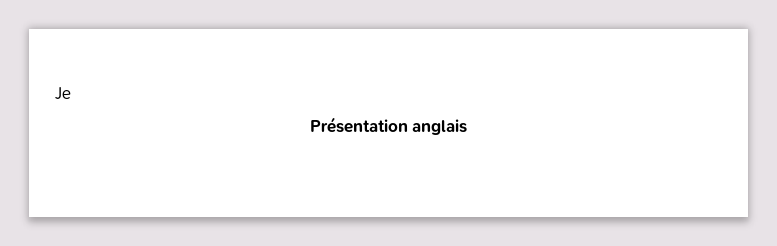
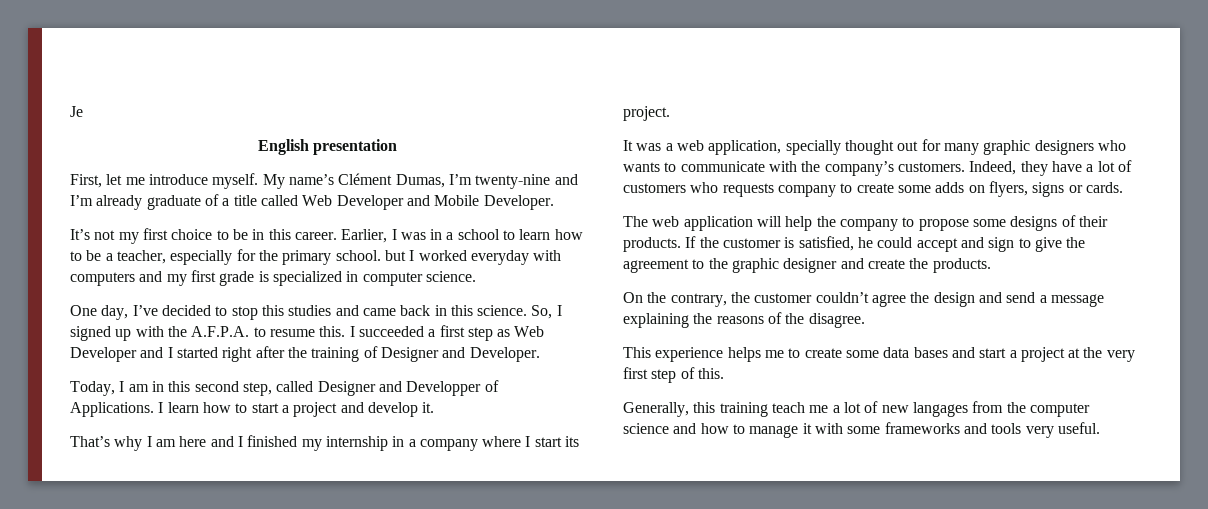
- Présentation anglais
+ English presentation
+ First, let me introduce myself. My name’s Clément Dumas, I’m twenty-nine and I’m already graduate of a title called Web Developer and Mobile Developer.
+ It’s not my first choice to be in this career. Earlier, I was in a school to learn how to be a teacher, especially for the primary school. but I worked everyday with computers and my first grade is specialized in computer science.
+ One day, I’ve decided to stop this studies and came back in this science. So, I signed up with the A.F.P.A. to resume this. I succeeded a first step as Web Developer and I started right after the training of Designer and Developer.
+ Today, I am in this second step, called Designer and Developper of Applications. I learn how to start a project and develop it.
+ That’s why I am here and I finished my internship in a company where I start its project.
+ It was a web application, specially thought out for many graphic designers who wants to communicate with the company’s customers. Indeed, they have a lot of customers who requests company to create some adds on flyers, signs or cards.
+ The web application will help the company to propose some designs of their products. If the customer is satisfied, he could accept and sign to give the agreement to the graphic designer and create the products.
+ On the contrary, the customer couldn’t agree the design and send a message explaining the reasons of the disagree.
+ This experience helps me to create some data bases and start a project at the very first step of this.
+ Generally, this training teach me a lot of new langages from the computer science and how to manage it with some frameworks and tools very useful.

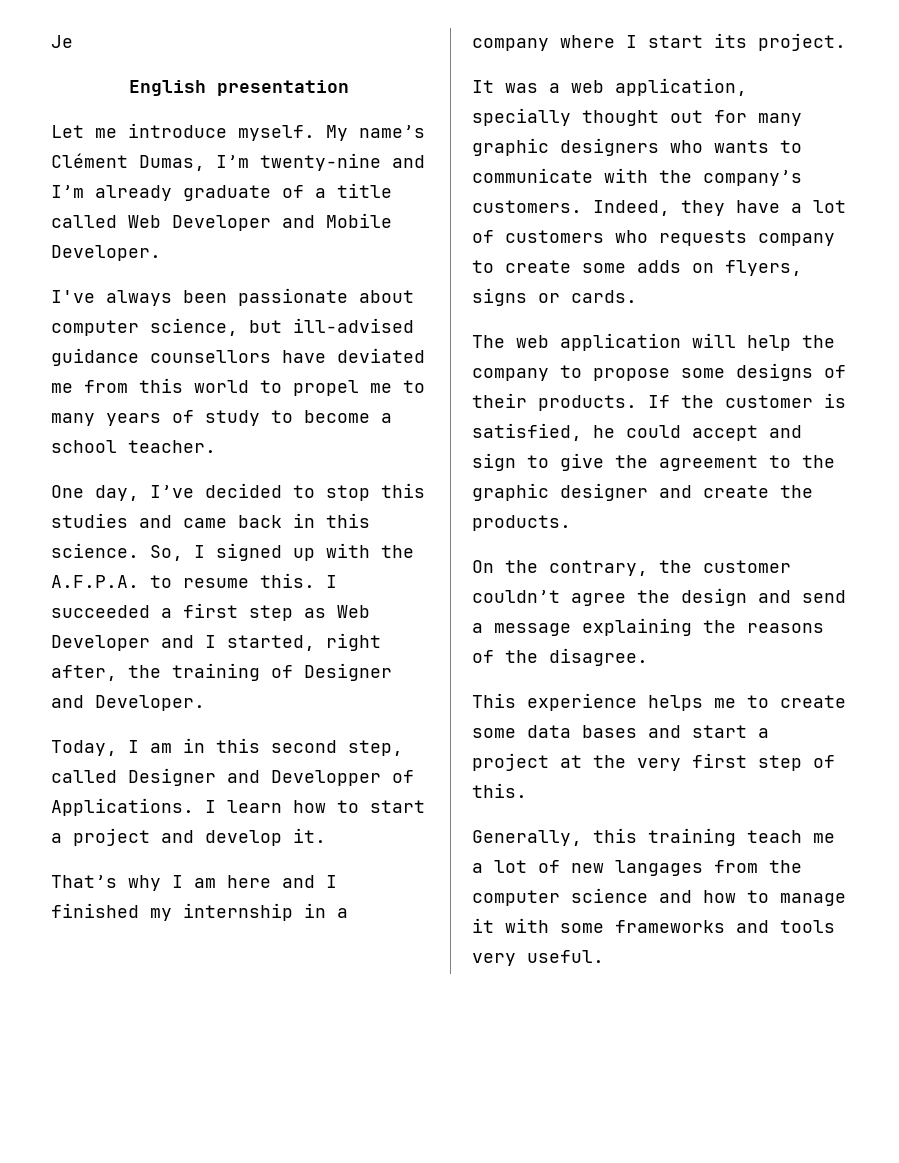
- First, let me introduce myself.
+ Let me introduce myself.
- It’s not my first choice to be in this career. Earlier, I was in a school to learn how to be a teacher, especially for the primary school. but I worked everyday with computers and my first grade is specialized in computer science.
+ I've always been passionate about computer science, but ill-advised guidance counsellors have deviated me from this world to propel me to many years of study to become a school teacher.
- I succeeded a first step as Web Developer and I started right after the training of Designer and Developer.
+ I succeeded a first step as Web Developer and I started, right after, the training of Designer and Developer.

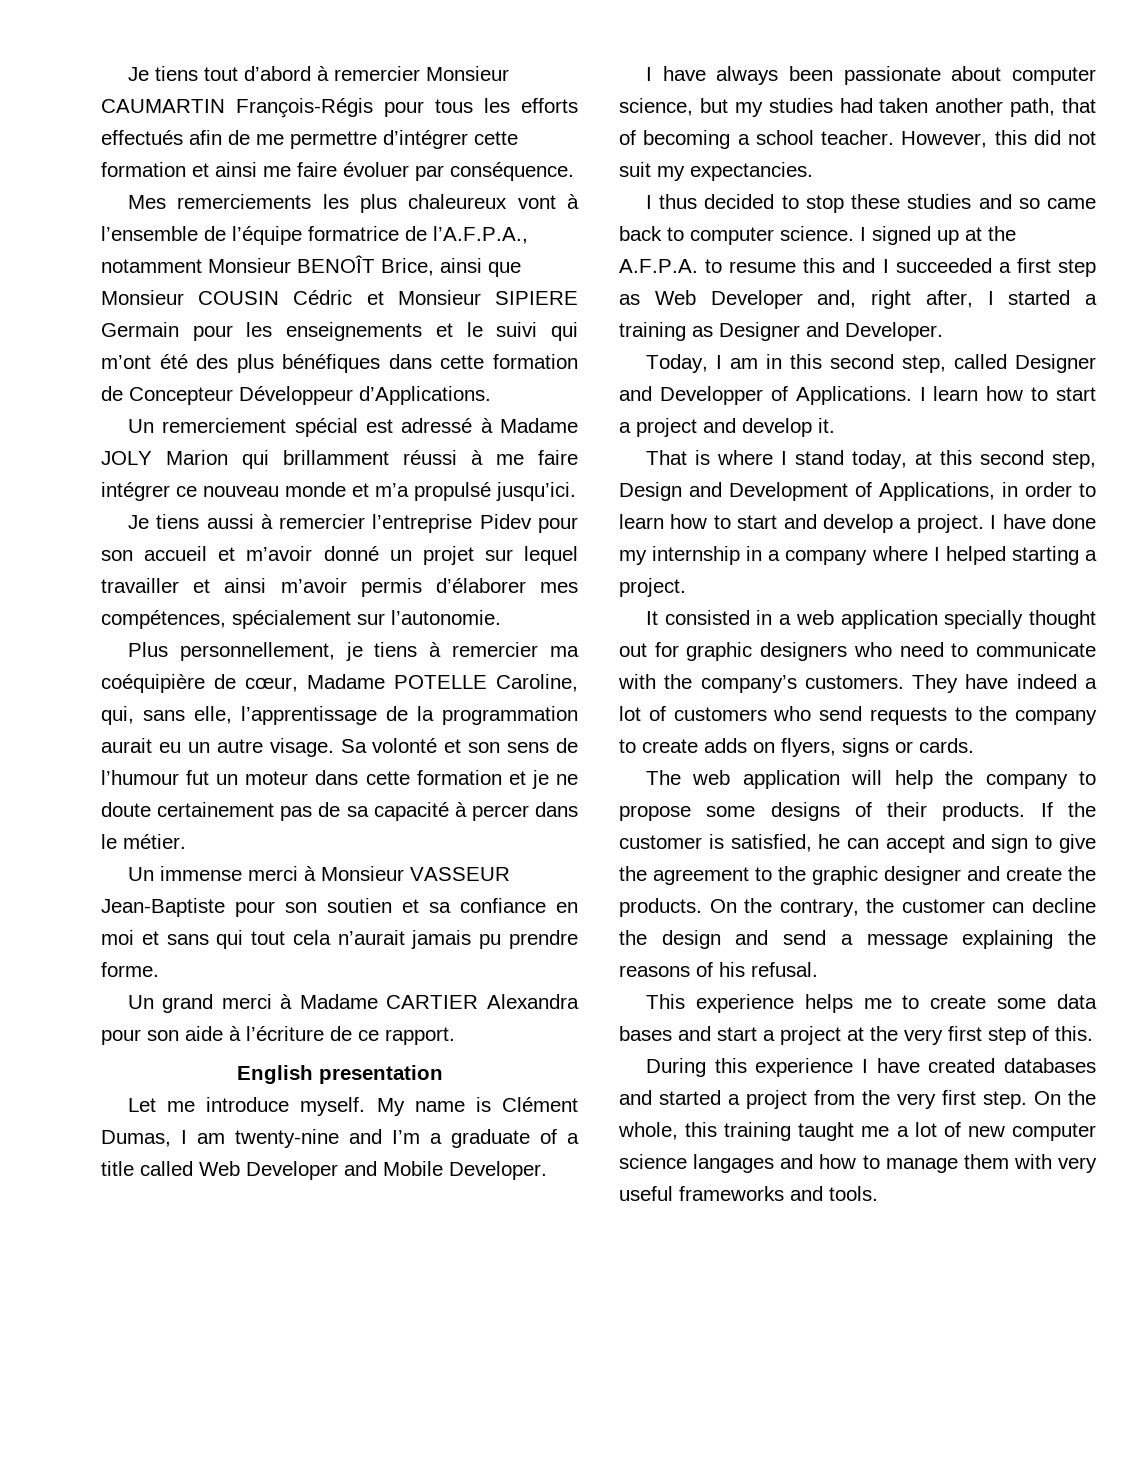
- Je
+ Je tiens tout d’abord à remercier Monsieur CAUMARTIN François-Régis pour tous les efforts effectués afin de me permettre d’intégrer cette formation et ainsi me faire évoluer par conséquence.
+ Mes remerciements les plus chaleureux vont à l’ensemble de l’équipe formatrice de l’A.F.P.A., notamment Monsieur BENOÎT Brice, ainsi que Monsieur COUSIN Cédric et Monsieur SIPIERE Germain pour les enseignements et le suivi qui m’ont été des plus bénéfiques dans cette formation de Concepteur Développeur d’Applications.
+ Un remerciement spécial est adressé à Madame JOLY Marion qui brillamment réussi à me faire intégrer ce nouveau monde et m’a propulsé jusqu’ici.
+ Je tiens aussi à remercier l’entreprise Pidev pour son accueil et m’avoir donné un projet sur lequel travailler et ainsi m’avoir permis d’élaborer mes compétences, spécialement sur l’autonomie.
+ Plus personnellement, je tiens à remercier ma coéquipière de cœur, Madame POTELLE Caroline, qui, sans elle, l’apprentissage de la programmation aurait eu un autre visage. Sa volonté et son sens de l’humour fut un moteur dans cette formation et je ne doute certainement pas de sa capacité à percer dans le métier.
+ Un immense merci à Monsieur VASSEUR Jean-Baptiste pour son soutien et sa confiance en moi et sans qui tout cela n’aurait jamais pu prendre forme.
+ Un grand merci à Madame CARTIER Alexandra pour son aide à l’écriture de ce rapport.
- My name’s Clément Dumas, I’m twenty-nine and I’m already graduate of a title called Web Developer and Mobile Developer.
+ My name is Clément Dumas, I am twenty-nine and I’m a graduate of a title called Web Developer and Mobile Developer.
- I've always been passionate about computer science, but ill-advised guidance counsellors have deviated me from this world to propel me to many years of study to become a school teacher.
- One day, I’ve decided to stop this studies and came back in this science. So, I signed up with the A.F.P.A. to resume this. I succeeded a first step as Web Developer and I started, right after, the training of Designer and Developer.
+ I have always been passionate about computer science, but my studies had taken another path, that of becoming a school teacher. However, this did not suit my expectancies.
+ I thus decided to stop these studies and so came back to computer science. I signed up at the A.F.P.A. to resume this and I succeeded a first step as Web Developer and, right after, I started a training as Designer and Developer.
- That’s why I am here and I finished my internship in a company where I start its project.
+ That is where I stand today, at this second step, Design and Development of Applications, in order to learn how to start and develop a project. I have done my internship in a company where I helped starting a project.
- It was a web application, specially thought out for many graphic designers who wants to communicate with the company’s customers.
+ It consisted in a web application specially thought out for graphic designers who need to communicate with the company’s customers.
- Indeed, they have a lot of customers who requests company to create some adds on flyers, signs or cards.
+ They have indeed a lot of customers who send requests to the company to create adds on flyers, signs or cards.
- If the customer is satisfied, he could accept and sign to give the agreement to the graphic designer and create the products.
- On the contrary, the customer couldn’t agree the design and send a message explaining the reasons of the disagree.
+ If the customer is satisfied, he can accept and sign to give the agreement to the graphic designer and create the products. On the contrary, the customer can decline the design and send a message explaining the reasons of his refusal.
- Generally, this training teach me a lot of new langages from the computer science and how to manage it with some frameworks and tools very useful.
+ During this experience I have created databases and started a project from the very first step. On the whole, this training taught me a lot of new computer science langages and how to manage them with very useful frameworks and tools.

